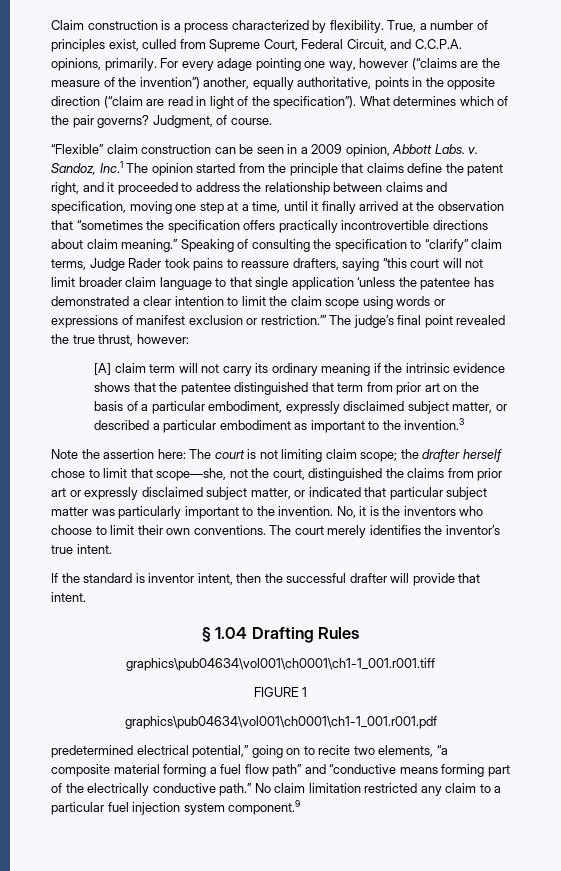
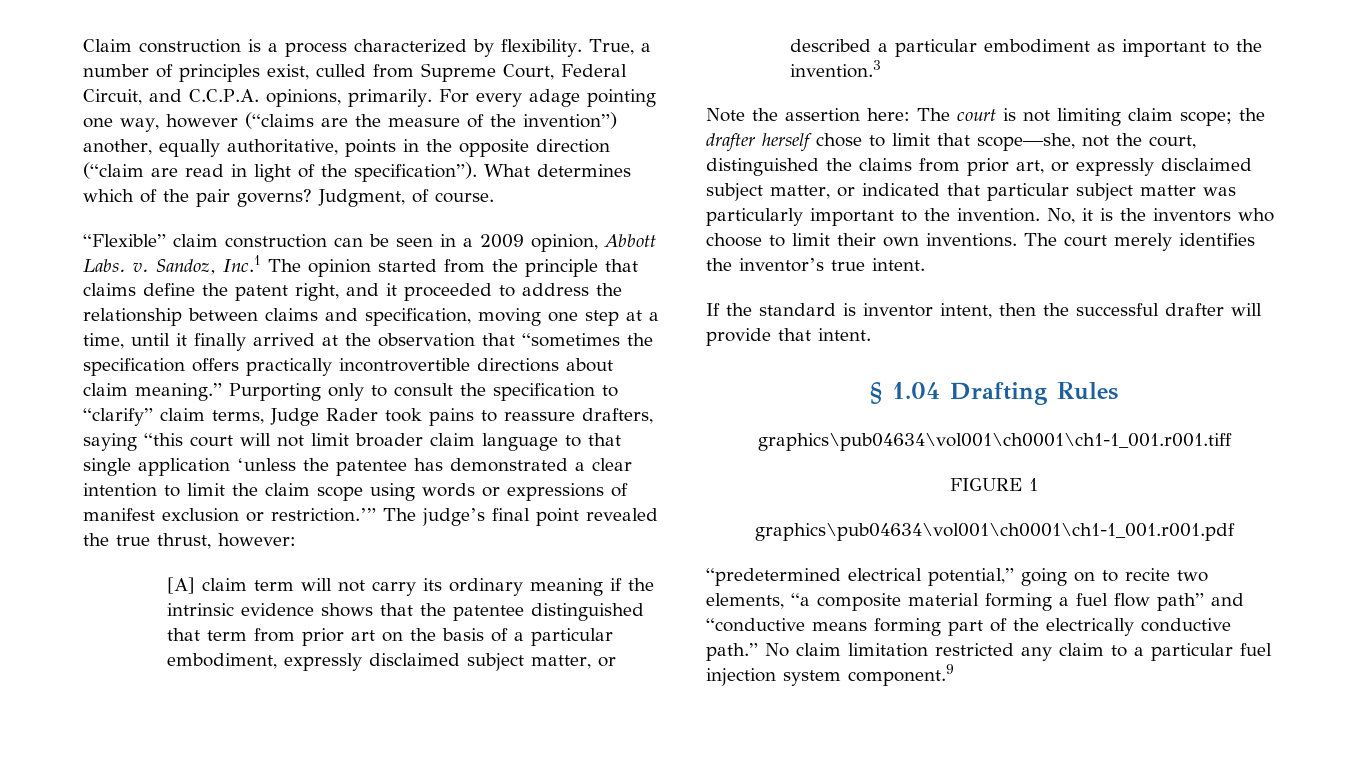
- Speaking of consulting the specification to “clarify” claim terms, Judge Rader took pains to reassure drafters, saying “this court will not limit broader claim language to that single application ‘unless the patentee has demonstrated a clear intention to limit the claim scope using words or expressions of manifest exclusion or restriction.’”
+ Purporting only to consult the specification to “clarify” claim terms, Judge Rader took pains to reassure drafters, saying “this court will not limit broader claim language to that single application ‘unless the patentee has demonstrated a clear intention to limit the claim scope using words or expressions of manifest exclusion or restriction.’”
- Note the assertion here: The court is not limiting claim scope; the drafter herself chose to limit that scope—she, not the court, distinguished the claims from prior art or expressly disclaimed subject matter, or indicated that particular subject matter was particularly important to the invention.
+ Note the assertion here: The court is not limiting claim scope; the drafter herself chose to limit that scope—she, not the court, distinguished the claims from prior art, or expressly disclaimed subject matter, or indicated that particular subject matter was particularly important to the invention.
- No, it is the inventors who choose to limit their own conventions.
+ No, it is the inventors who choose to limit their own inventions.
- predetermined electrical potential,” going on to recite two elements, “a composite material forming a fuel flow path” and “conductive means forming part of the electrically conductive path.”
+ “predetermined electrical potential,” going on to recite two elements, “a composite material forming a fuel flow path” and “conductive means forming part of the electrically conductive path.”

